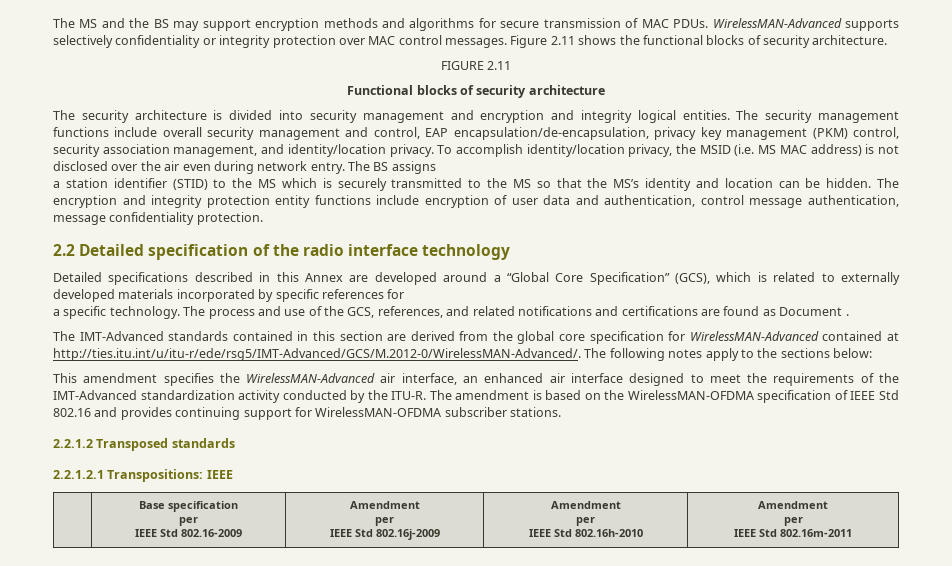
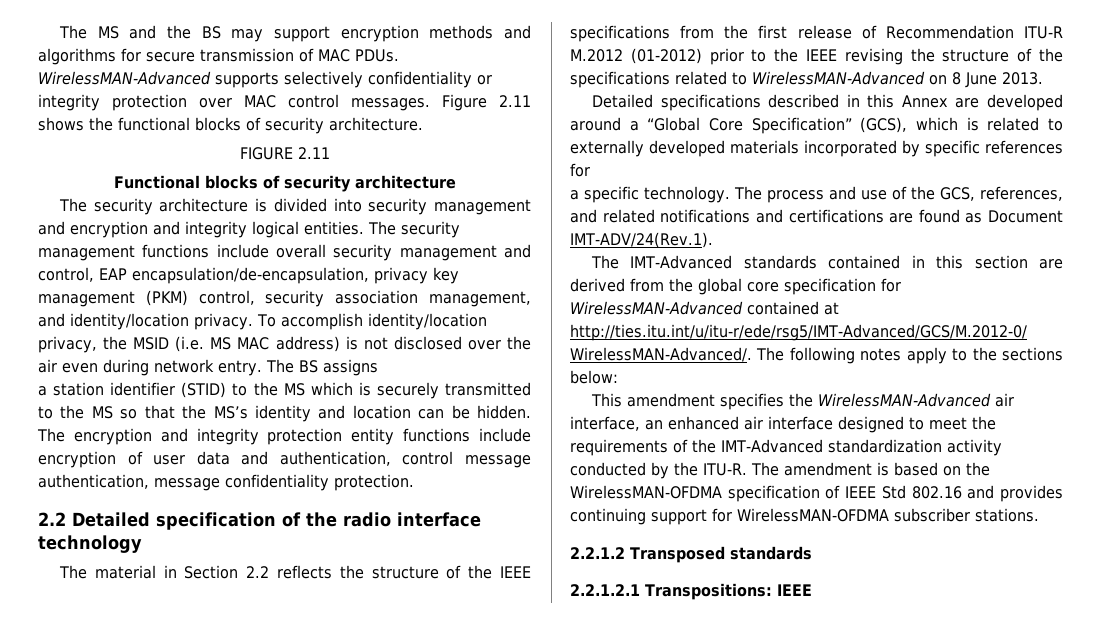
+ The material in Section 2.2 reflects the structure of the IEEE specifications from the first release of Recommendation ITU-R M.2012 (01-2012) prior to the IEEE revising the structure of the specifications related to WirelessMAN-Advanced on 8 June 2013.
- The process and use of the GCS, references, and related notifications and certifications are found as Document .
+ The process and use of the GCS, references, and related notifications and certifications are found as Document IMT-ADV/24(Rev.1).
- | Base specification
- per
- IEEE Std 802.16-2009 | Amendment
- per
- IEEE Std 802.16j-2009 | Amendment
- per
- IEEE Std 802.16h-2010 | Amendment
- per
- IEEE Std 802.16m-2011

